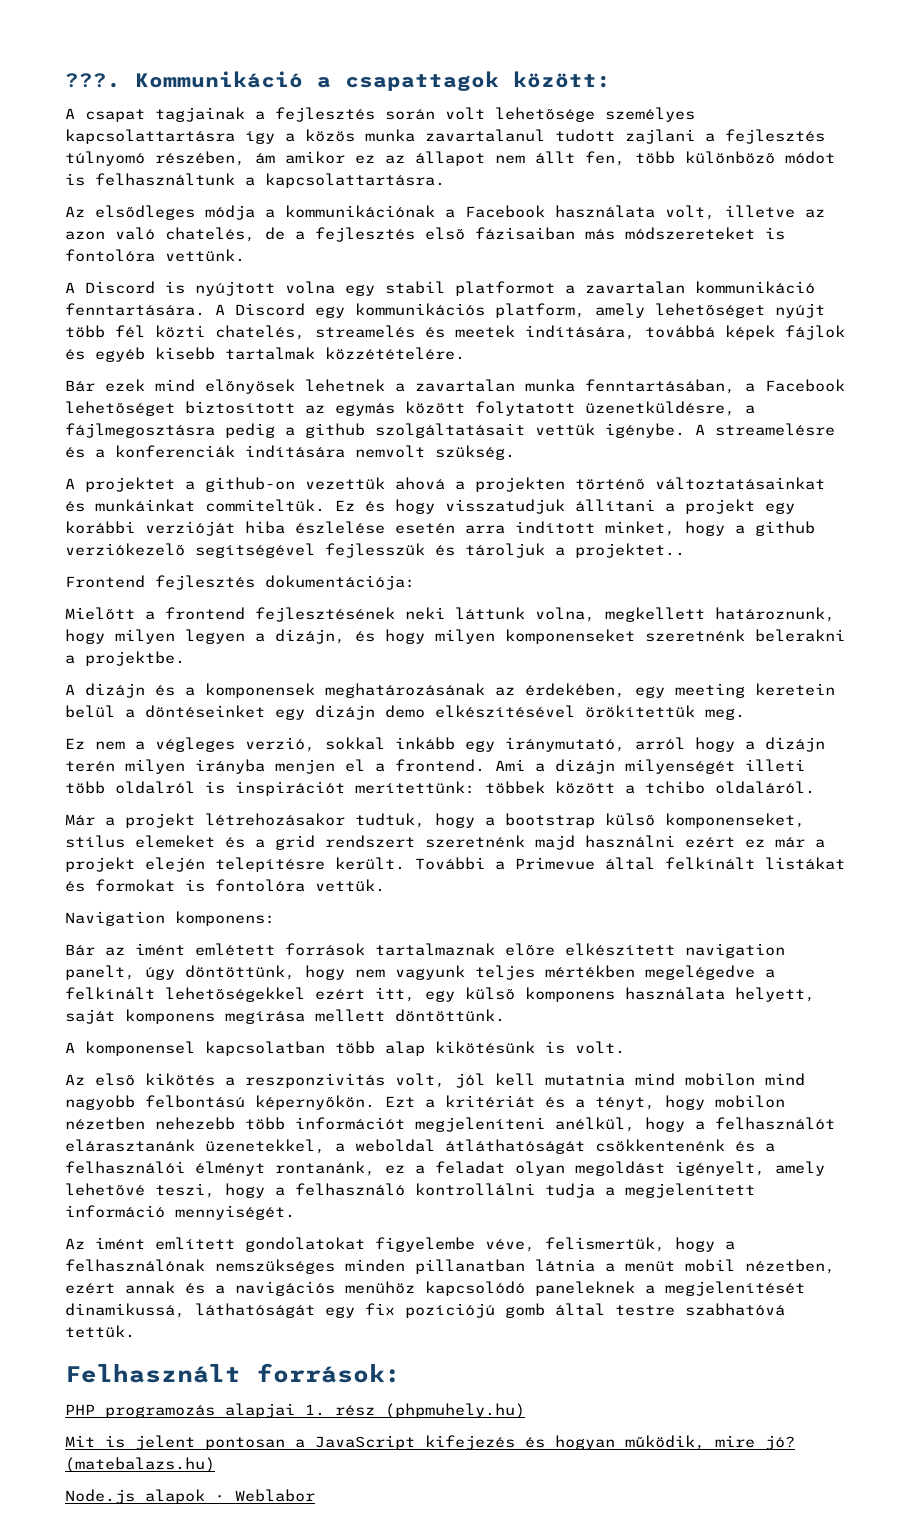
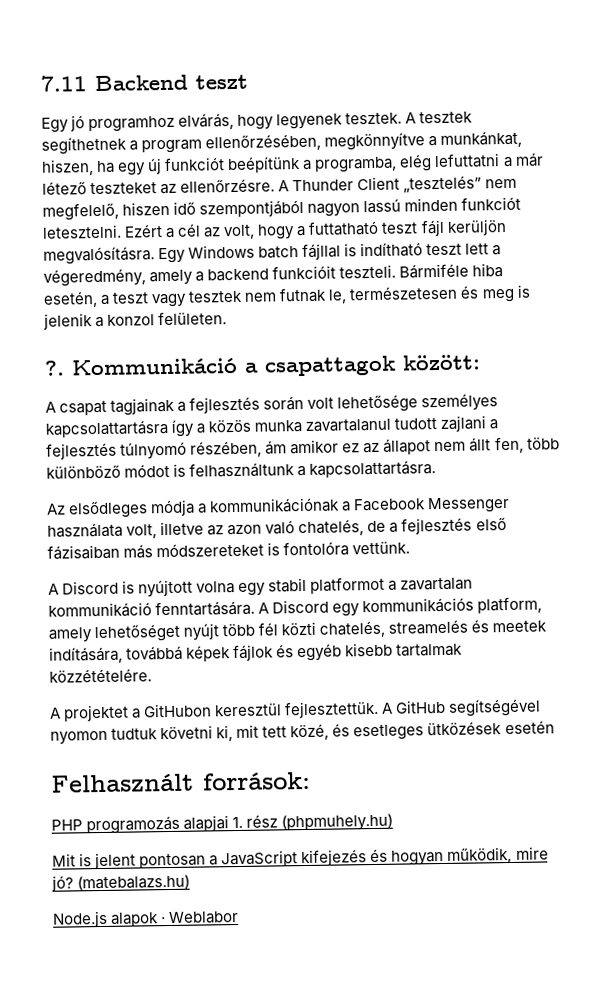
- ???.
+ 7.11 Backend teszt
+ Egy jó programhoz elvárás, hogy legyenek tesztek. A tesztek segíthetnek a program ellenőrzésében, megkönnyítve a munkánkat, hiszen, ha egy új funkciót beépítünk a programba, elég lefuttatni a már létező teszteket az ellenőrzésre. A Thunder Client „tesztelés” nem megfelelő, hiszen idő szempontjából nagyon lassú minden funkciót letesztelni. Ezért a cél az volt, hogy a futtatható teszt fájl kerüljön megvalósításra. Egy Windows batch fájllal is indítható teszt lett a végeredmény, amely a backend funkcióit teszteli. Bármiféle hiba esetén, a teszt vagy tesztek nem futnak le, természetesen és meg is jelenik a konzol felületen.
+ ?.
- Az elsődleges módja a kommunikációnak a Facebook használata volt, illetve az azon való chatelés, de a fejlesztés első fázisaiban más módszereteket is fontolóra vettünk.
+ Az elsődleges módja a kommunikációnak a Facebook Messenger használata volt, illetve az azon való chatelés, de a fejlesztés első fázisaiban más módszereteket is fontolóra vettünk.
- Bár ezek mind előnyösek lehetnek a zavartalan munka fenntartásában, a Facebook lehetőséget biztosított az egymás között folytatott üzenetküldésre, a fájlmegosztásra pedig a github szolgáltatásait vettük igénybe. A streamelésre és a konferenciák indítására nemvolt szükség.
- A projektet a github-on vezettük ahová a projekten történő változtatásainkat és munkáinkat commiteltük. Ez és hogy visszatudjuk állítani a projekt egy korábbi verzióját hiba észlelése esetén arra indított minket, hogy a github verziókezelő segítségével fejlesszük és tároljuk a projektet..
- Frontend fejlesztés dokumentációja:
- Mielőtt a frontend fejlesztésének neki láttunk volna, megkellett határoznunk, hogy milyen legyen a dizájn, és hogy milyen komponenseket szeretnénk belerakni a projektbe.
- A dizájn és a komponensek meghatározásának az érdekében, egy meeting keretein belül a döntéseinket egy dizájn demo elkészítésével örökítettük meg.
- Ez nem a végleges verzió, sokkal inkább egy iránymutató, arról hogy a dizájn terén milyen irányba menjen el a frontend. Ami a dizájn milyenségét illeti több oldalról is inspirációt merítettünk: többek között a tchibo oldaláról.
- Már a projekt létrehozásakor tudtuk, hogy a bootstrap külső komponenseket, stílus elemeket és a grid rendszert szeretnénk majd használni ezért ez már a projekt elején telepítésre került. További a Primevue által felkínált listákat és formokat is fontolóra vettük.
- Navigation komponens:
- Bár az imént emlétett források tartalmaznak előre elkészített navigation panelt, úgy döntöttünk, hogy nem vagyunk teljes mértékben megelégedve a felkínált lehetőségekkel ezért itt, egy külső komponens használata helyett, saját komponens megírása mellett döntöttünk.
- A komponensel kapcsolatban több alap kikötésünk is volt.
- Az első kikötés a reszponzivitás volt, jól kell mutatnia mind mobilon mind nagyobb felbontású képernyőkön. Ezt a kritériát és a tényt, hogy mobilon nézetben nehezebb több információt megjeleníteni anélkül, hogy a felhasználót elárasztanánk üzenetekkel, a weboldal átláthatóságát csökkentenénk és a felhasználói élményt rontanánk, ez a feladat olyan megoldást igényelt, amely lehetővé teszi, hogy a felhasználó kontrollálni tudja a megjelenített információ mennyiségét.
- Az imént említett gondolatokat figyelembe véve, felismertük, hogy a felhasználónak nemszükséges minden pillanatban látnia a menüt mobil nézetben, ezért annak és a navigációs menühöz kapcsolódó paneleknek a megjelenítését dinamikussá, láthatóságát egy fix pozíciójú gomb által testre szabhatóvá tettük.
+ A projektet a GitHubon keresztül fejlesztettük. A GitHub segítségével nyomon tudtuk követni ki, mit tett közé, és esetleges ütközések esetén

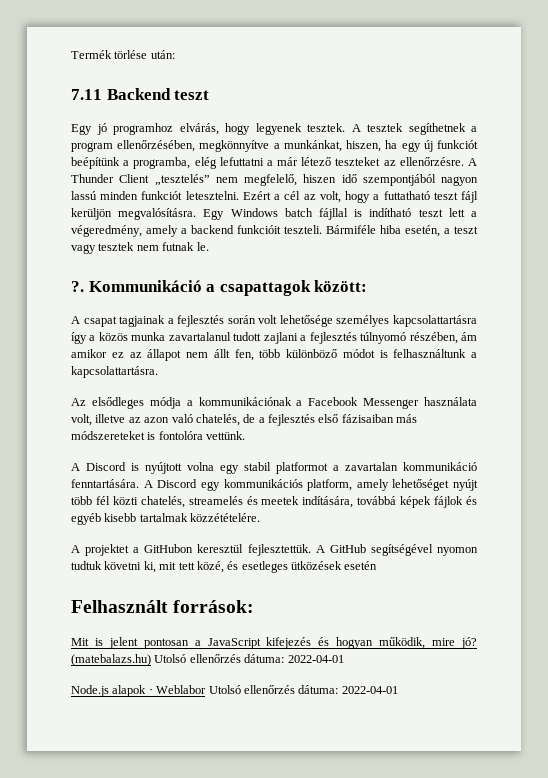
+ Termék törlése után:
- Bármiféle hiba esetén, a teszt vagy tesztek nem futnak le, természetesen és meg is jelenik a konzol felületen.
+ Bármiféle hiba esetén, a teszt vagy tesztek nem futnak le.
- PHP programozás alapjai 1. rész (phpmuhely.hu)
- (matebalazs.hu)
+ (matebalazs.hu) Utolsó ellenőrzés dátuma: 2022-04-01
- Node.js alapok · Weblabor
+ Node.js alapok · Weblabor Utolsó ellenőrzés dátuma: 2022-04-01

